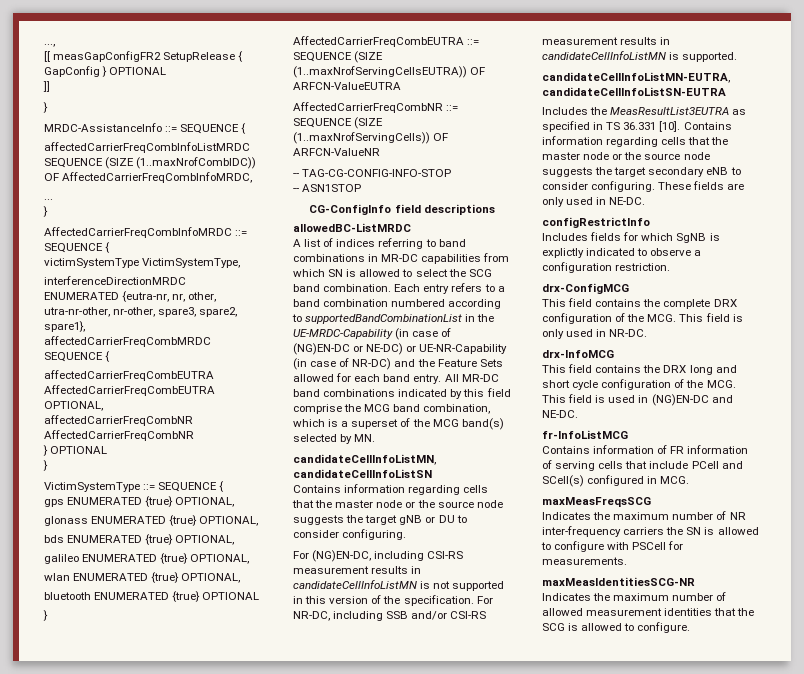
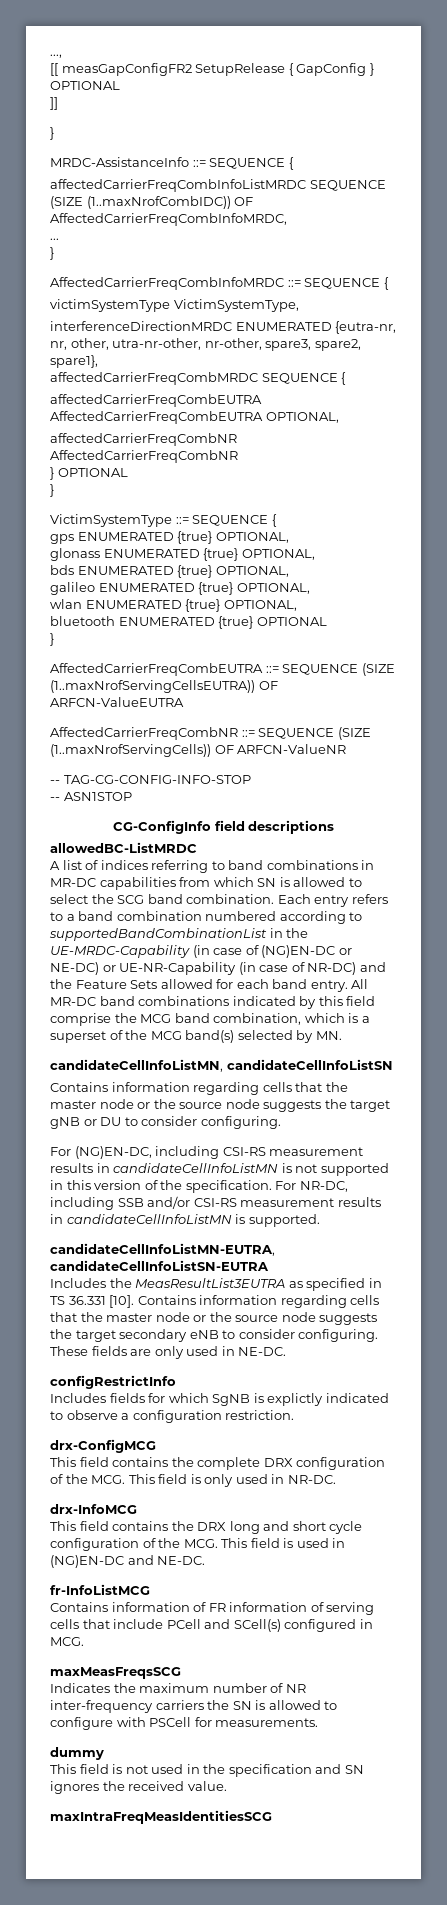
- maxMeasIdentitiesSCG-NR
- Indicates the maximum number of allowed measurement identities that the SCG is allowed to configure.
+ dummy
+ This field is not used in the specification and SN ignores the received value.
+ maxIntraFreqMeasIdentitiesSCG

